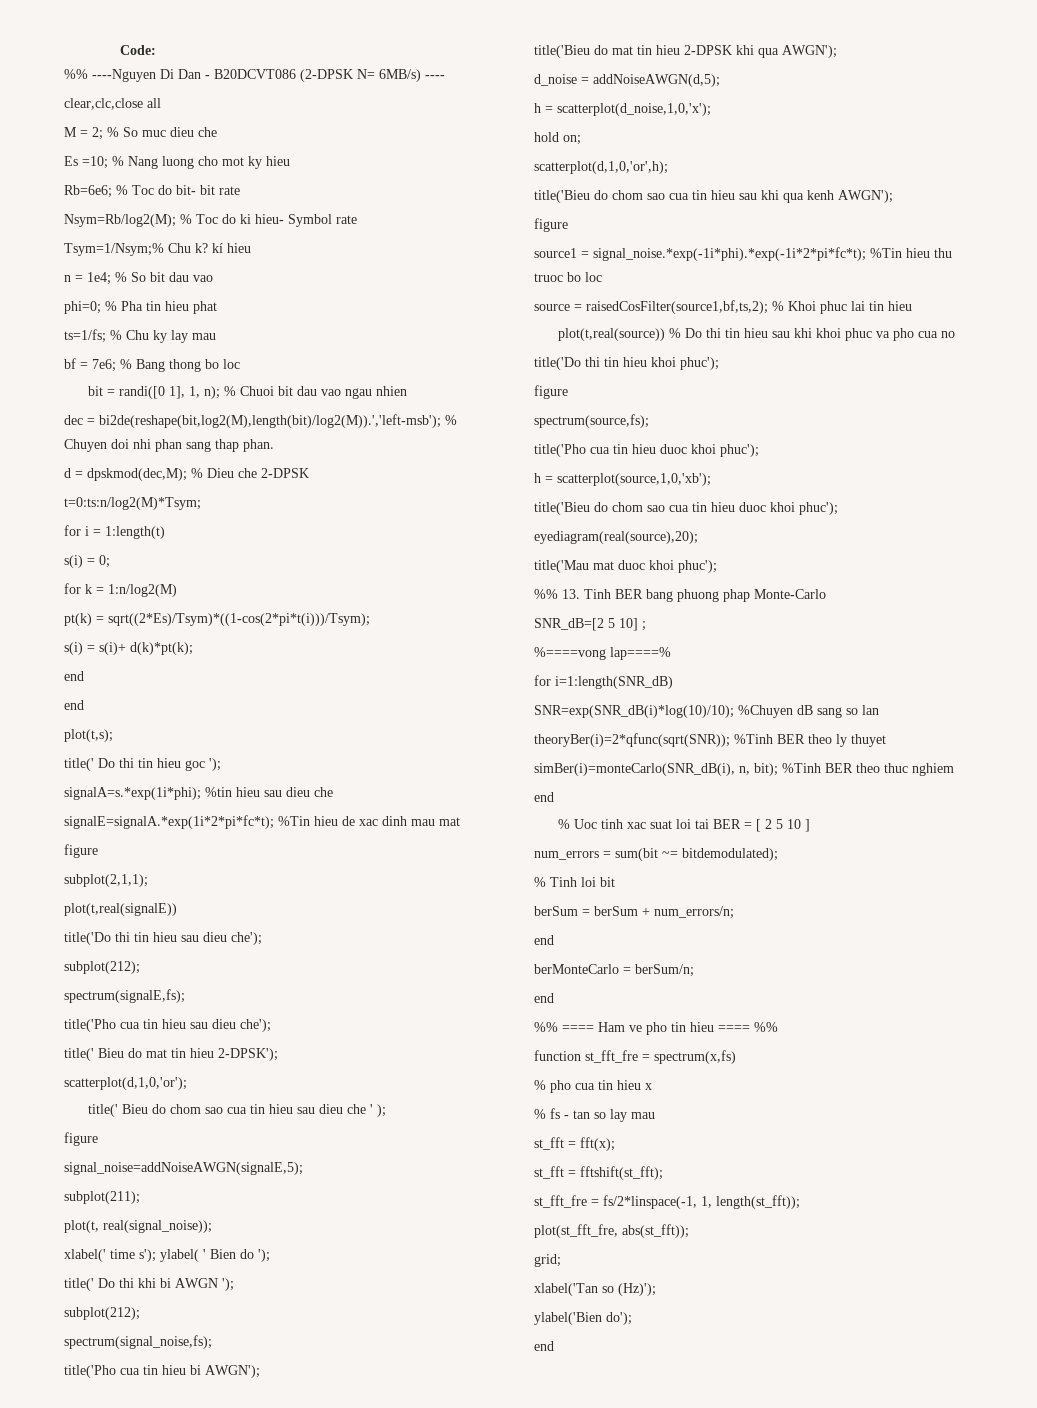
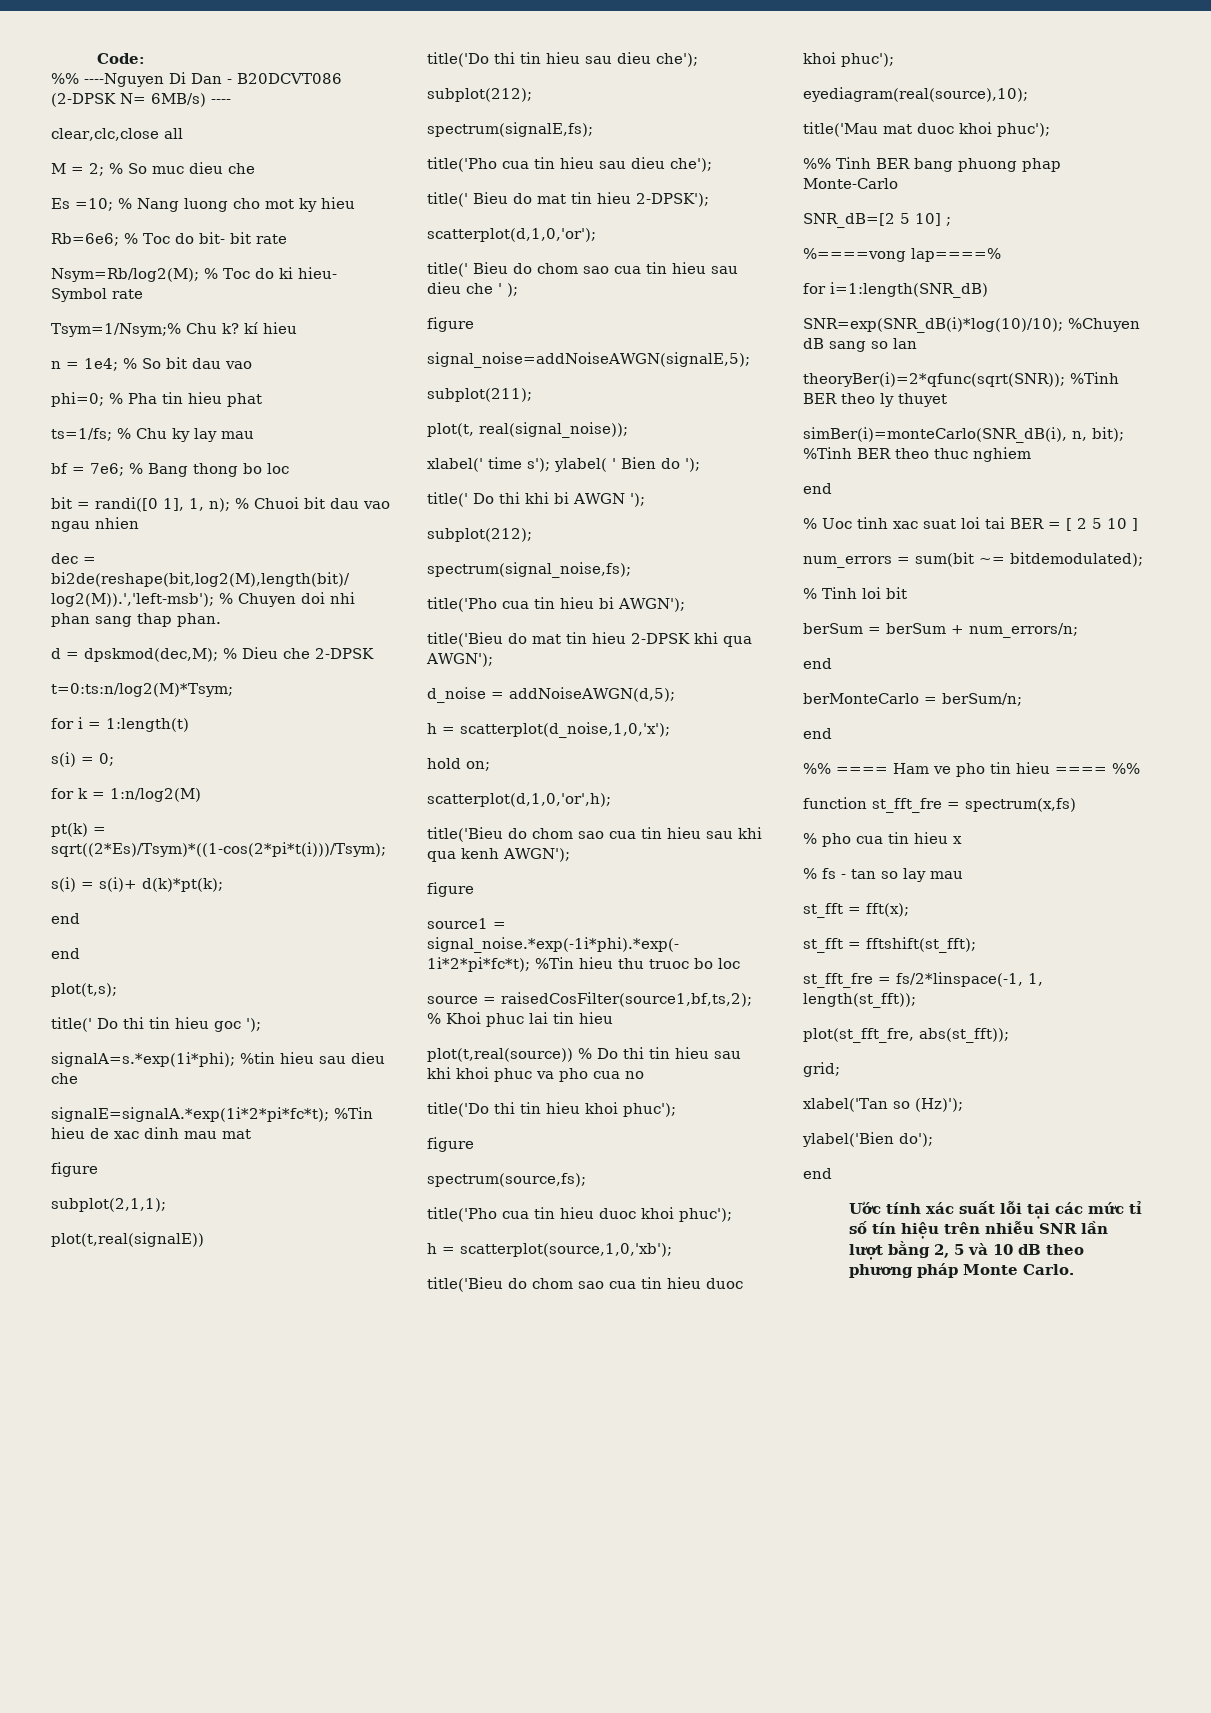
- eyediagram(real(source),20);
+ eyediagram(real(source),10);
- %% 13. Tinh BER bang phuong phap Monte-Carlo
+ %% Tinh BER bang phuong phap Monte-Carlo
+ Ước tính xác suất lỗi tại các mức tỉ số tín hiệu trên nhiễu SNR lần lượt bằng 2, 5 và 10 dB theo phương pháp Monte Carlo.

